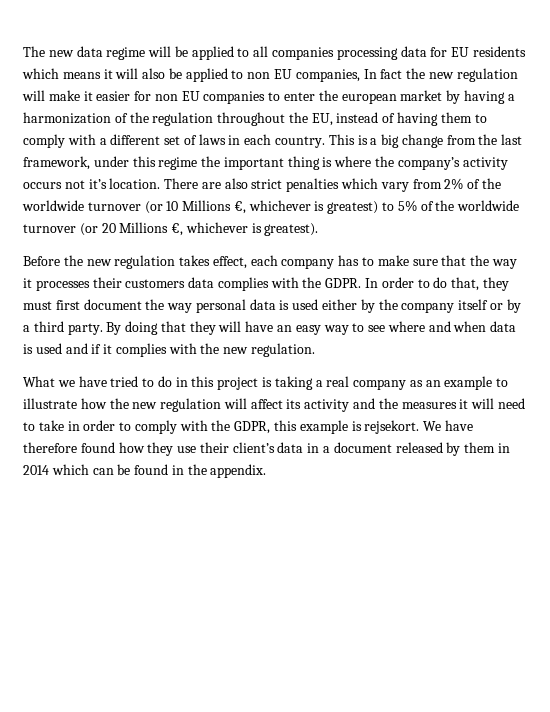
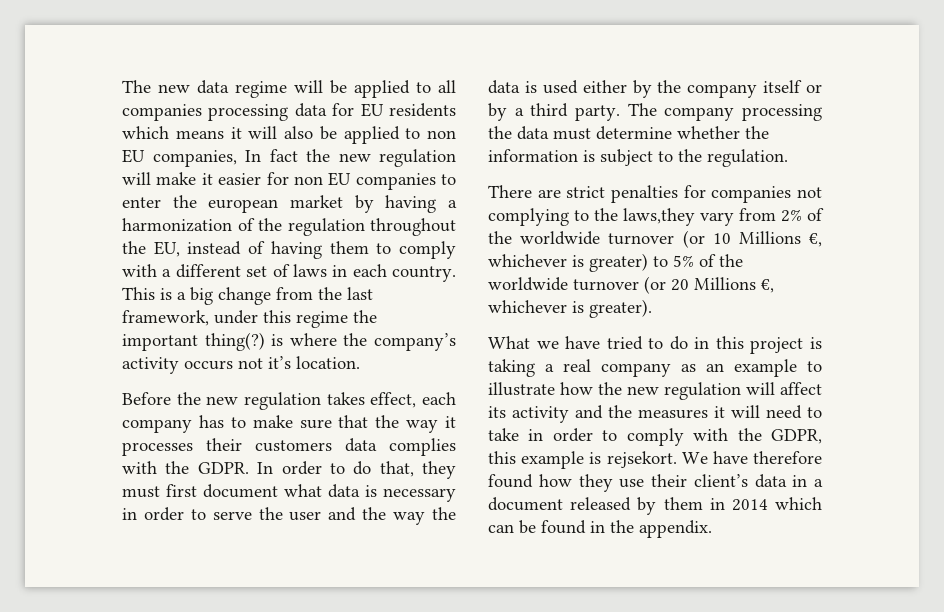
- This is a big change from the last framework, under this regime the important thing is where the company’s activity occurs not it’s location. There are also strict penalties which vary from 2% of the worldwide turnover (or 10 Millions €, whichever is greatest) to 5% of the worldwide turnover (or 20 Millions €, whichever is greatest).
+ This is a big change from the last framework, under this regime the important thing(?) is where the company’s activity occurs not it’s location.
- In order to do that, they must first document the way personal data is used either by the company itself or by a third party.
+ In order to do that, they must first document what data is necessary in order to serve the user and the way the data is used either by the company itself or by a third party.
- By doing that they will have an easy way to see where and when data is used and if it complies with the new regulation.
+ The company processing the data must determine whether the information is subject to the regulation.
+ There are strict penalties for companies not complying to the laws,they vary from 2% of the worldwide turnover (or 10 Millions €, whichever is greater) to 5% of the worldwide turnover (or 20 Millions €, whichever is greater).

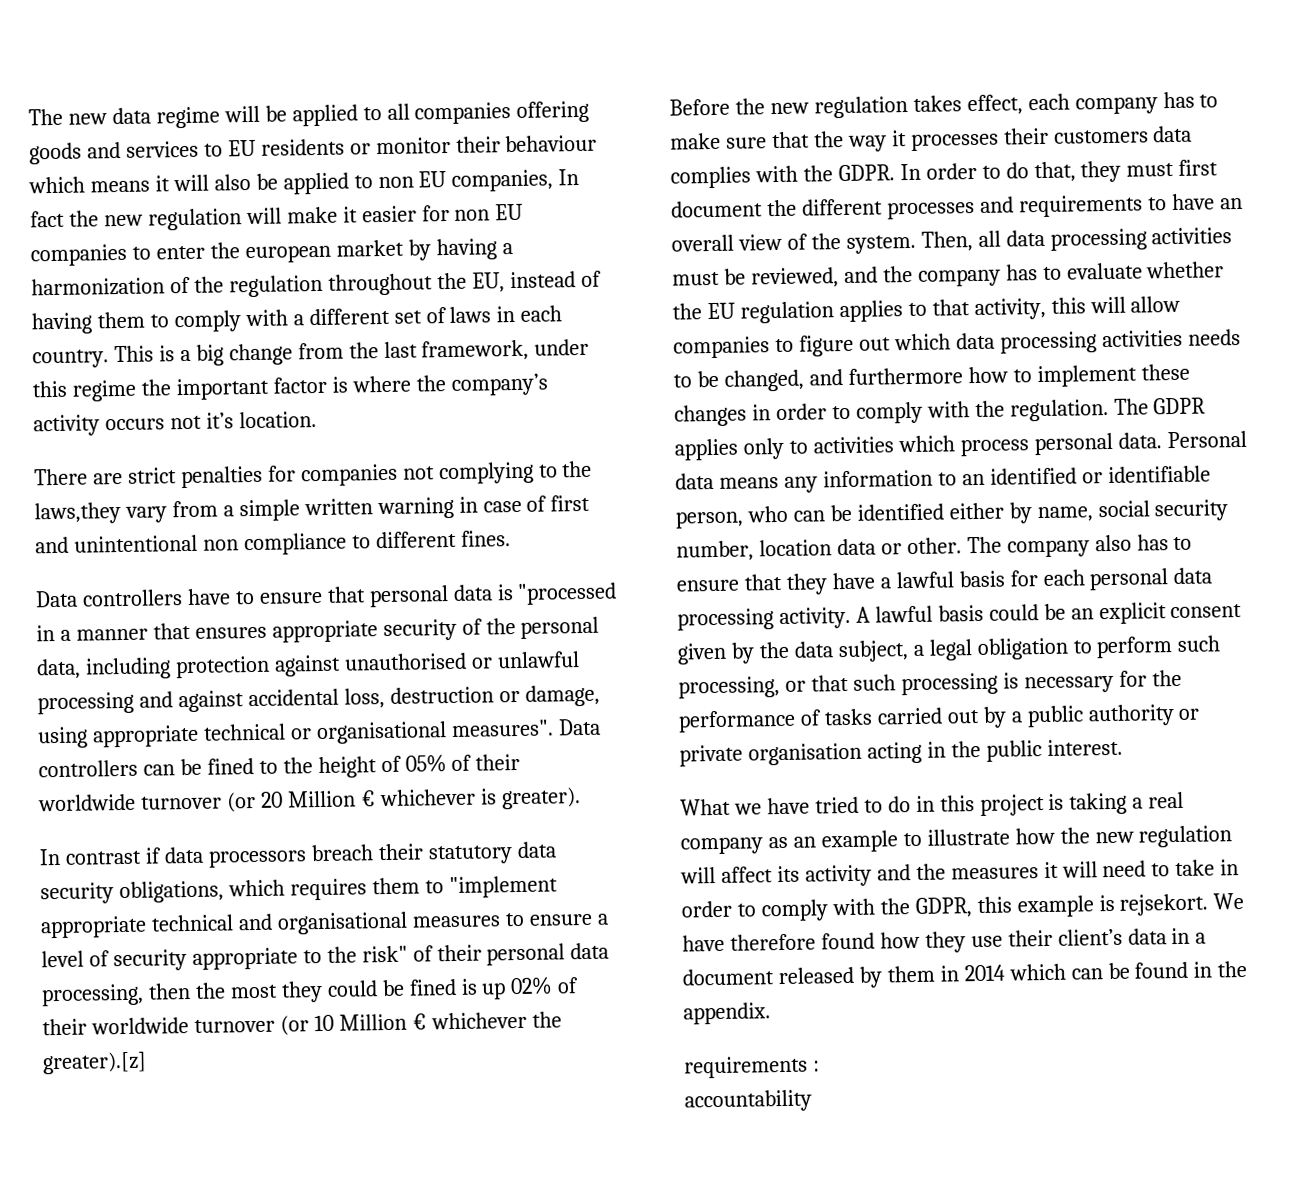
- The new data regime will be applied to all companies processing data for EU residents which means it will also be applied to non EU companies, In fact the new regulation will make it easier for non EU companies to enter the european market by having a harmonization of the regulation throughout the EU, instead of having them to comply with a different set of laws in each country.
+ The new data regime will be applied to all companies offering goods and services to EU residents or monitor their behaviour which means it will also be applied to non EU companies, In fact the new regulation will make it easier for non EU companies to enter the european market by having a harmonization of the regulation throughout the EU, instead of having them to comply with a different set of laws in each country.
- This is a big change from the last framework, under this regime the important thing(?) is where the company’s activity occurs not it’s location.
+ This is a big change from the last framework, under this regime the important factor is where the company’s activity occurs not it’s location.
+ There are strict penalties for companies not complying to the laws,they vary from a simple written warning in case of first and unintentional non compliance to different fines.
+ Data controllers have to ensure that personal data is "processed in a manner that ensures appropriate security of the personal data, including protection against unauthorised or unlawful processing and against accidental loss, destruction or damage, using appropriate technical or organisational measures". Data controllers can be fined to the height of 05% of their worldwide turnover (or 20 Million € whichever is greater).
+ In contrast if data processors breach their statutory data security obligations, which requires them to "implement appropriate technical and organisational measures to ensure a level of security appropriate to the risk" of their personal data processing, then the most they could be fined is up 02% of their worldwide turnover (or 10 Million € whichever the greater).[z]
- In order to do that, they must first document what data is necessary in order to serve the user and the way the data is used either by the company itself or by a third party. The company processing the data must determine whether the information is subject to the regulation.
- There are strict penalties for companies not complying to the laws,they vary from 2% of the worldwide turnover (or 10 Millions €, whichever is greater) to 5% of the worldwide turnover (or 20 Millions €, whichever is greater).
+ In order to do that, they must first document the different processes and requirements to have an overall view of the system. Then, all data processing activities must be reviewed, and the company has to evaluate whether the EU regulation applies to that activity, this will allow companies to figure out which data processing activities needs to be changed, and furthermore how to implement these changes in order to comply with the regulation. The GDPR applies only to activities which process personal data. Personal data means any information to an identified or identifiable person, who can be identified either by name, social security number, location data or other. The company also has to ensure that they have a lawful basis for each personal data processing activity. A lawful basis could be an explicit consent given by the data subject, a legal obligation to perform such processing, or that such processing is necessary for the performance of tasks carried out by a public authority or private organisation acting in the public interest.
+ requirements :
+ accountability

